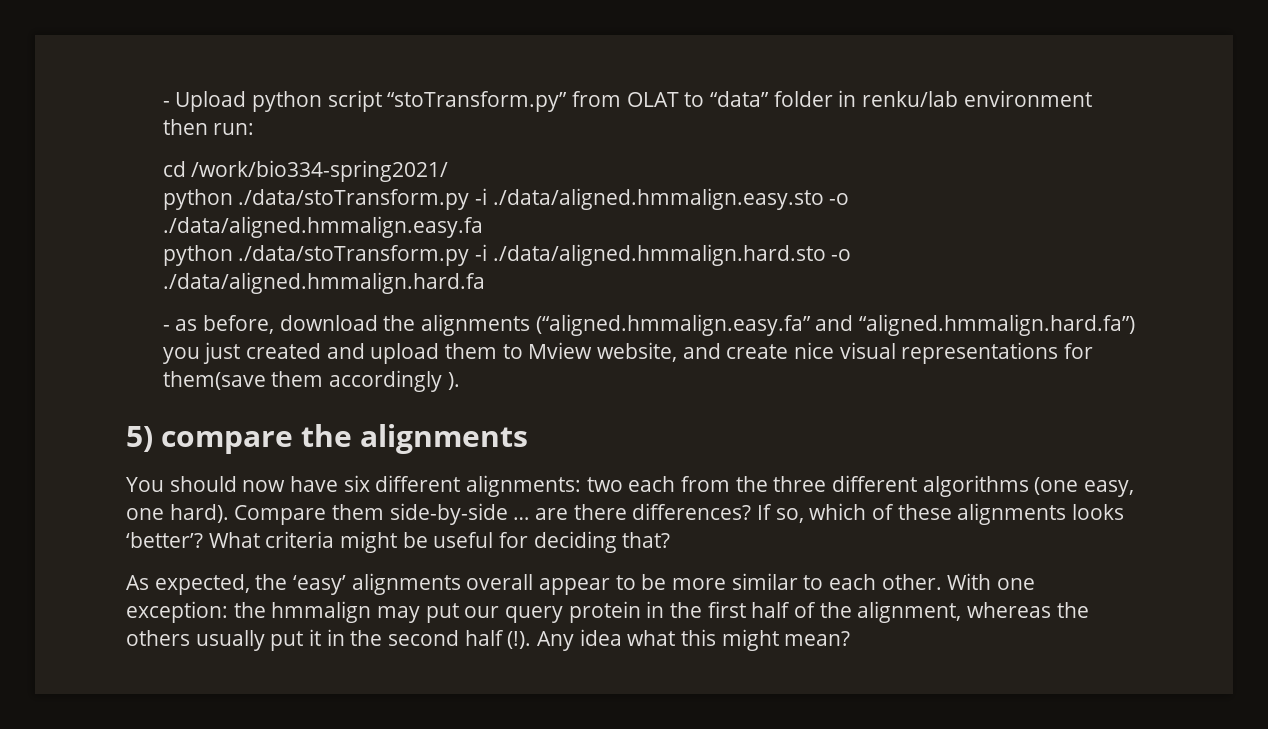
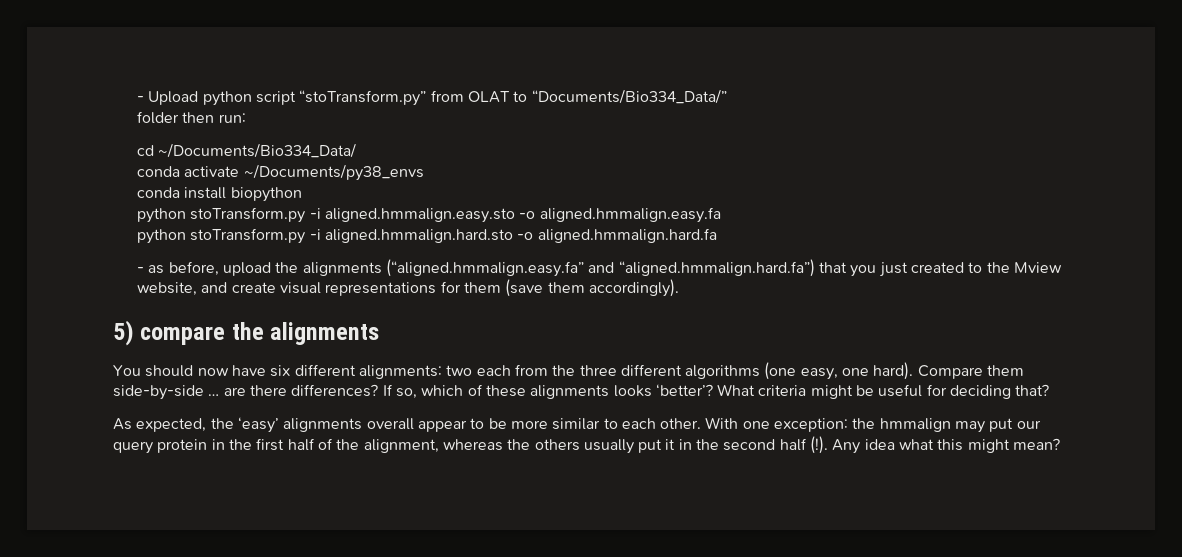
- - Upload python script “stoTransform.py” from OLAT to “data” folder in renku/lab environment then run:
- cd /work/bio334-spring2021/
- python ./data/stoTransform.py -i ./data/aligned.hmmalign.easy.sto -o ./data/aligned.hmmalign.easy.fa
- python ./data/stoTransform.py -i ./data/aligned.hmmalign.hard.sto -o ./data/aligned.hmmalign.hard.fa
+ - Upload python script “stoTransform.py” from OLAT to “Documents/Bio334_Data/”
+ folder then run:
+ cd ~/Documents/Bio334_Data/
+ conda activate ~/Documents/py38_envs
+ conda install biopython
+ python stoTransform.py -i aligned.hmmalign.easy.sto -o aligned.hmmalign.easy.fa
+ python stoTransform.py -i aligned.hmmalign.hard.sto -o aligned.hmmalign.hard.fa
- - as before, download the alignments (“aligned.hmmalign.easy.fa” and “aligned.hmmalign.hard.fa”) you just created and upload them to Mview website, and create nice visual representations for them(save them accordingly ).
+ - as before, upload the alignments (“aligned.hmmalign.easy.fa” and “aligned.hmmalign.hard.fa”) that you just created to the Mview website, and create visual representations for them (save them accordingly).

